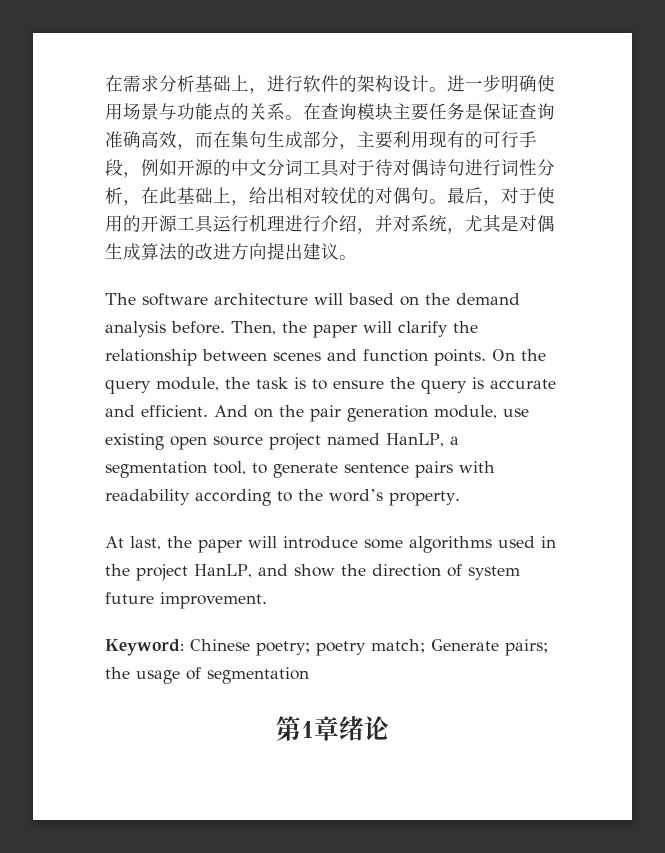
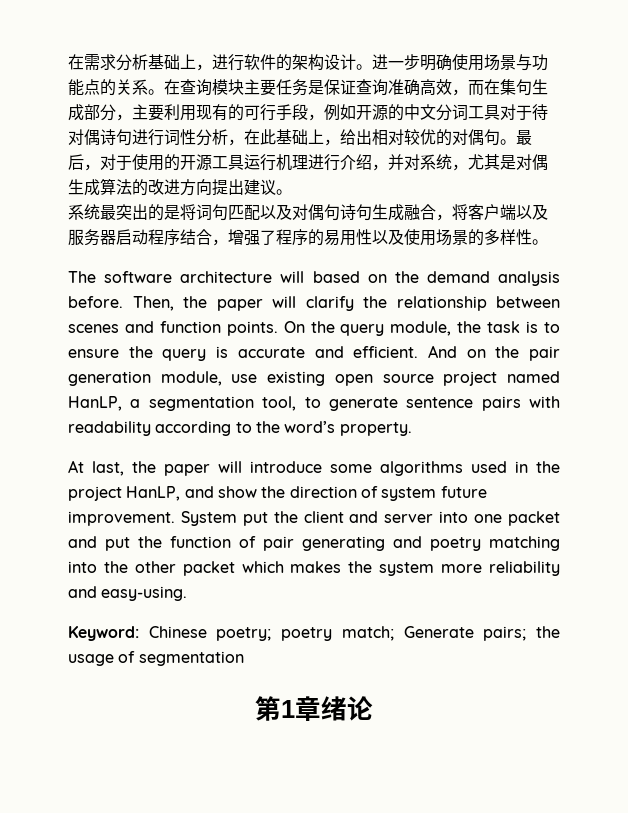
+ 系统最突出的是将词句匹配以及对偶句诗句生成融合，将客户端以及服务器启动程序结合，增强了程序的易用性以及使用场景的多样性。
+ System put the client and server into one packet and put the function of pair generating and poetry matching into the other packet which makes the system more reliability and easy-using.

